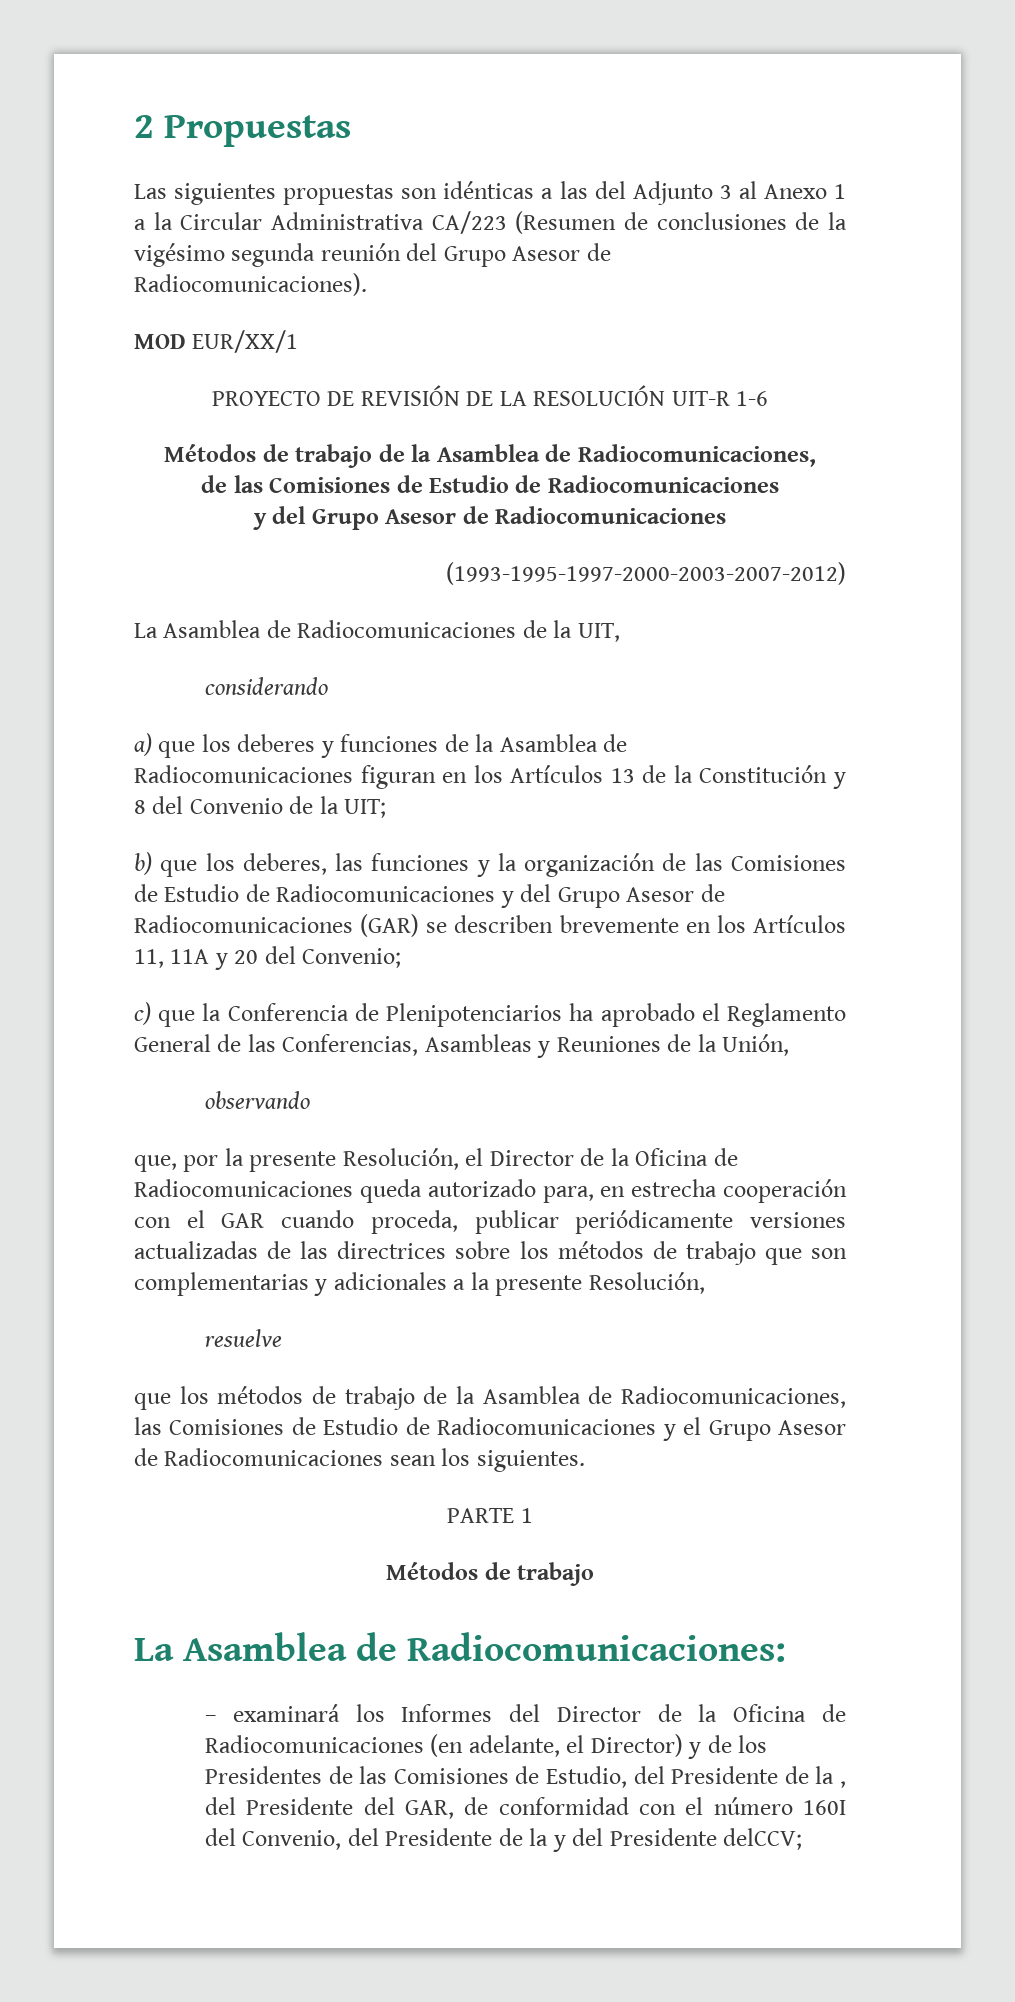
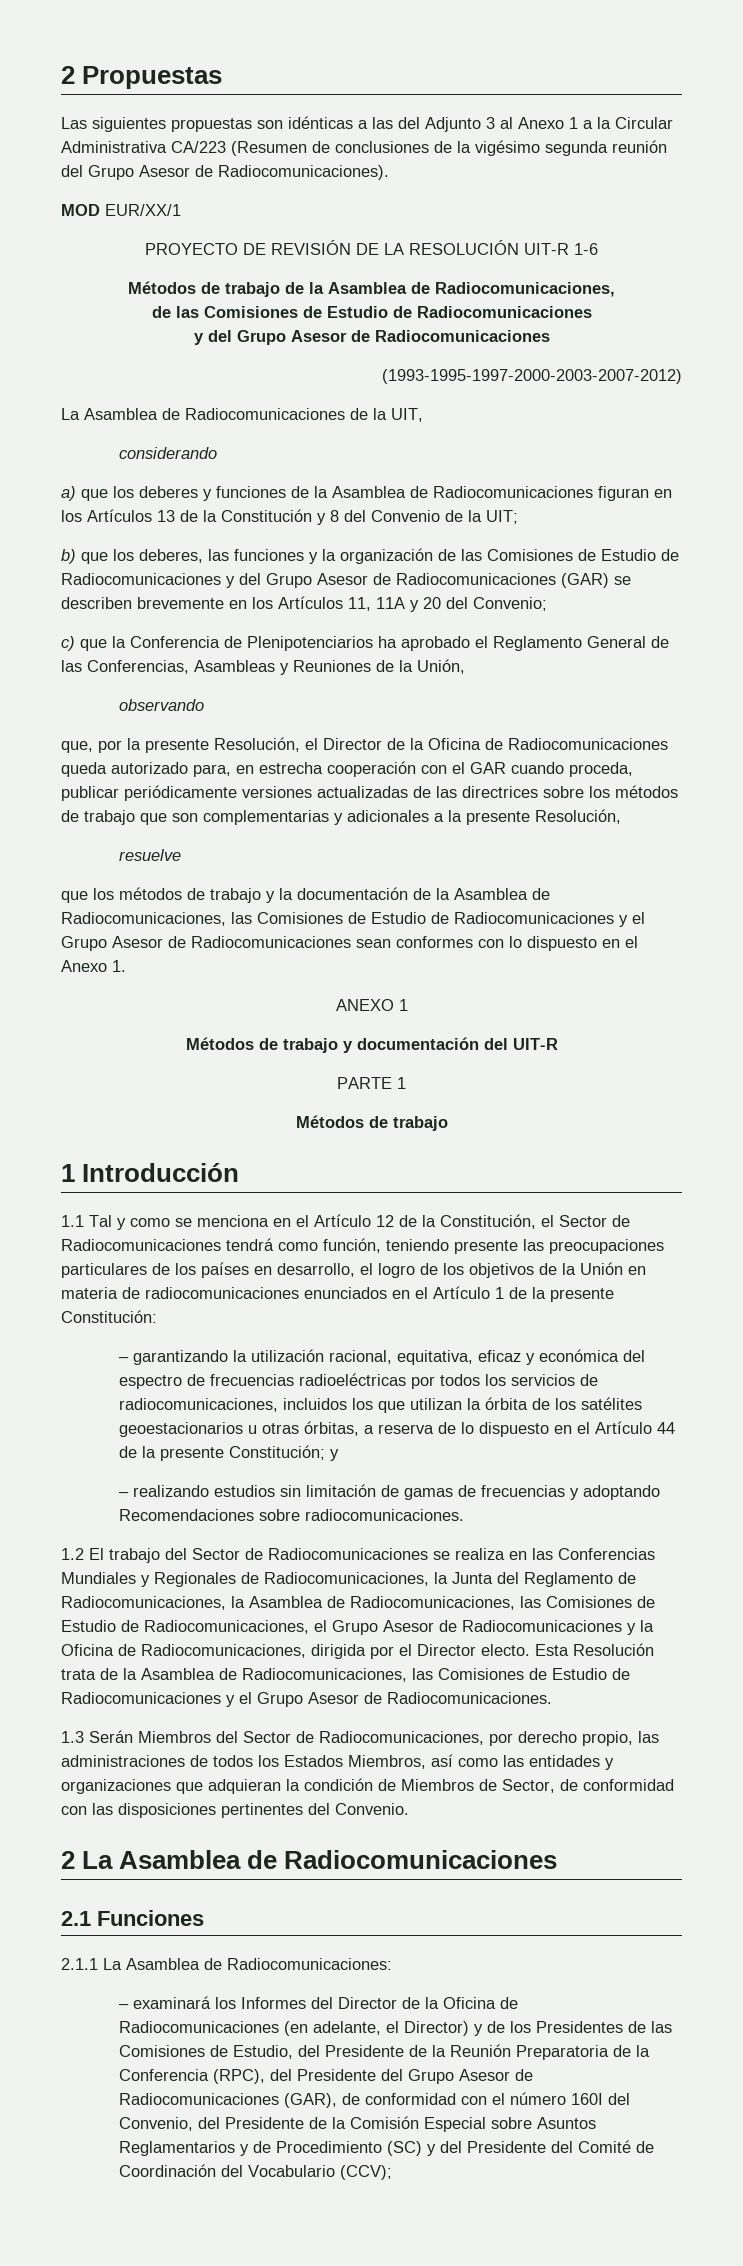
- que los métodos de trabajo de la Asamblea de Radiocomunicaciones, las Comisiones de Estudio de Radiocomunicaciones y el Grupo Asesor de Radiocomunicaciones sean los siguientes.
+ que los métodos de trabajo y la documentación de la Asamblea de Radiocomunicaciones, las Comisiones de Estudio de Radiocomunicaciones y el Grupo Asesor de Radiocomunicaciones sean conformes con lo dispuesto en el Anexo 1.
+ ANEXO 1
+ Métodos de trabajo y documentación del UIT-R
- La Asamblea de Radiocomunicaciones:
+ 1 Introducción
+ 1.1 Tal y como se menciona en el Artículo 12 de la Constitución, el Sector de Radiocomunicaciones tendrá como función, teniendo presente las preocupaciones particulares de los países en desarrollo, el logro de los objetivos de la Unión en materia de radiocomunicaciones enunciados en el Artículo 1 de la presente Constitución:
+ – garantizando la utilización racional, equitativa, eficaz y económica del espectro de frecuencias radioeléctricas por todos los servicios de radiocomunicaciones, incluidos los que utilizan la órbita de los satélites geoestacionarios u otras órbitas, a reserva de lo dispuesto en el Artículo 44 de la presente Constitución; y
+ – realizando estudios sin limitación de gamas de frecuencias y adoptando Recomendaciones sobre radiocomunicaciones.
+ 1.2 El trabajo del Sector de Radiocomunicaciones se realiza en las Conferencias Mundiales y Regionales de Radiocomunicaciones, la Junta del Reglamento de Radiocomunicaciones, la Asamblea de Radiocomunicaciones, las Comisiones de Estudio de Radiocomunicaciones, el Grupo Asesor de Radiocomunicaciones y la Oficina de Radiocomunicaciones, dirigida por el Director electo. Esta Resolución trata de la Asamblea de Radiocomunicaciones, las Comisiones de Estudio de Radiocomunicaciones y el Grupo Asesor de Radiocomunicaciones.
+ 1.3 Serán Miembros del Sector de Radiocomunicaciones, por derecho propio, las administraciones de todos los Estados Miembros, así como las entidades y organizaciones que adquieran la condición de Miembros de Sector, de conformidad con las disposiciones pertinentes del Convenio.
+ 2 La Asamblea de Radiocomunicaciones
+ 2.1 Funciones
+ 2.1.1 La Asamblea de Radiocomunicaciones:
- – examinará los Informes del Director de la Oficina de Radiocomunicaciones (en adelante, el Director) y de los Presidentes de las Comisiones de Estudio, del Presidente de la , del Presidente del GAR, de conformidad con el número 160I del Convenio, del Presidente de la y del Presidente delCCV;
+ – examinará los Informes del Director de la Oficina de Radiocomunicaciones (en adelante, el Director) y de los Presidentes de las Comisiones de Estudio, del Presidente de la Reunión Preparatoria de la Conferencia (RPC), del Presidente del Grupo Asesor de Radiocomunicaciones (GAR), de conformidad con el número 160I del Convenio, del Presidente de la Comisión Especial sobre Asuntos Reglamentarios y de Procedimiento (SC) y del Presidente del Comité de Coordinación del Vocabulario (CCV);

